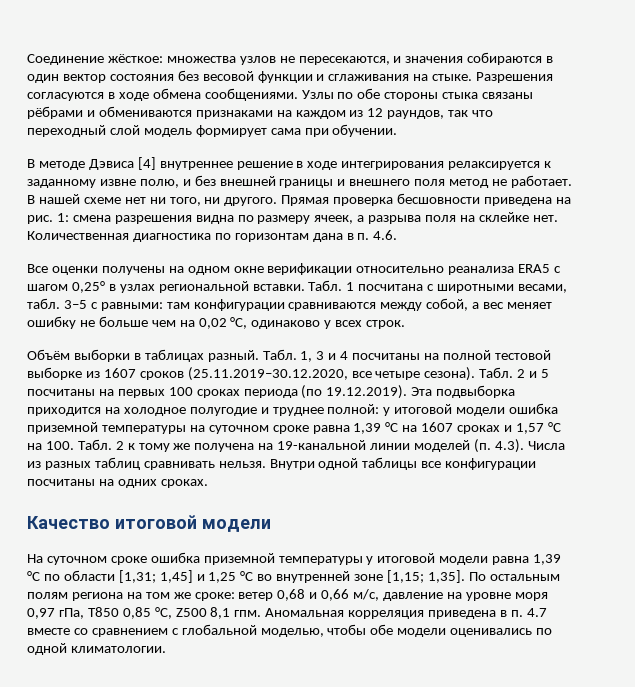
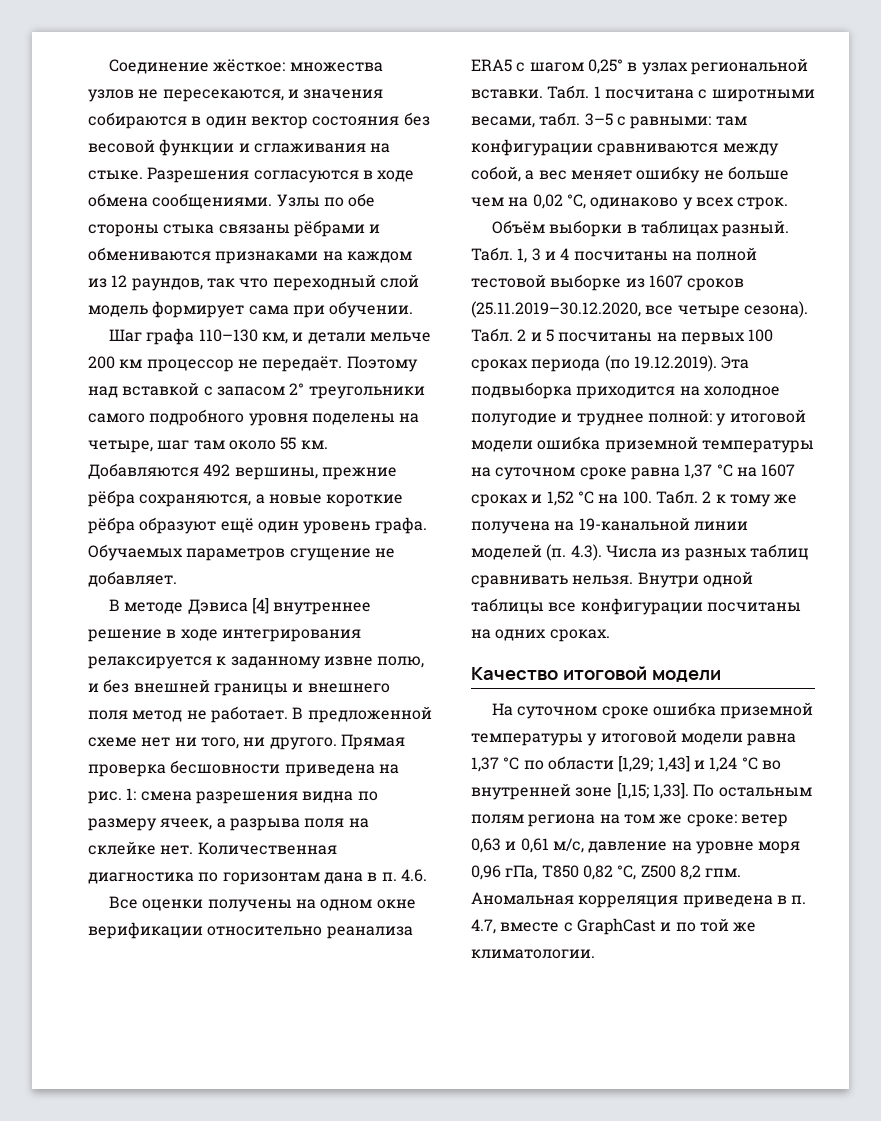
+ Шаг графа 110–130 км, и детали мельче 200 км процессор не передаёт. Поэтому над вставкой с запасом 2° треугольники самого подробного уровня поделены на четыре, шаг там около 55 км. Добавляются 492 вершины, прежние рёбра сохраняются, а новые короткие рёбра образуют ещё один уровень графа. Обучаемых параметров сгущение не добавляет.
- В нашей схеме нет ни того, ни другого.
+ В предложенной схеме нет ни того, ни другого.
- 2 и 5 посчитаны на первых 100 сроках периода (по 19.12.2019). Эта подвыборка приходится на холодное полугодие и труднее полной: у итоговой модели ошибка приземной температуры на суточном сроке равна 1,39 °C на 1607 сроках и 1,57 °C на 100. Табл.
+ 2 и 5 посчитаны на первых 100 сроках периода (по 19.12.2019). Эта подвыборка приходится на холодное полугодие и труднее полной: у итоговой модели ошибка приземной температуры на суточном сроке равна 1,37 °C на 1607 сроках и 1,52 °C на 100. Табл.
- На суточном сроке ошибка приземной температуры у итоговой модели равна 1,39 °C по области [1,31; 1,45] и 1,25 °C во внутренней зоне [1,15; 1,35].
+ На суточном сроке ошибка приземной температуры у итоговой модели равна 1,37 °C по области [1,29; 1,43] и 1,24 °C во внутренней зоне [1,15; 1,33].
- По остальным полям региона на том же сроке: ветер 0,68 и 0,66 м/с, давление на уровне моря 0,97 гПа, T850 0,85 °C, Z500 8,1 гпм.
+ По остальным полям региона на том же сроке: ветер 0,63 и 0,61 м/с, давление на уровне моря 0,96 гПа, T850 0,82 °C, Z500 8,2 гпм.
- Аномальная корреляция приведена в п. 4.7 вместе со сравнением с глобальной моделью, чтобы обе модели оценивались по одной климатологии.
+ Аномальная корреляция приведена в п. 4.7, вместе с GraphCast и по той же климатологии.

